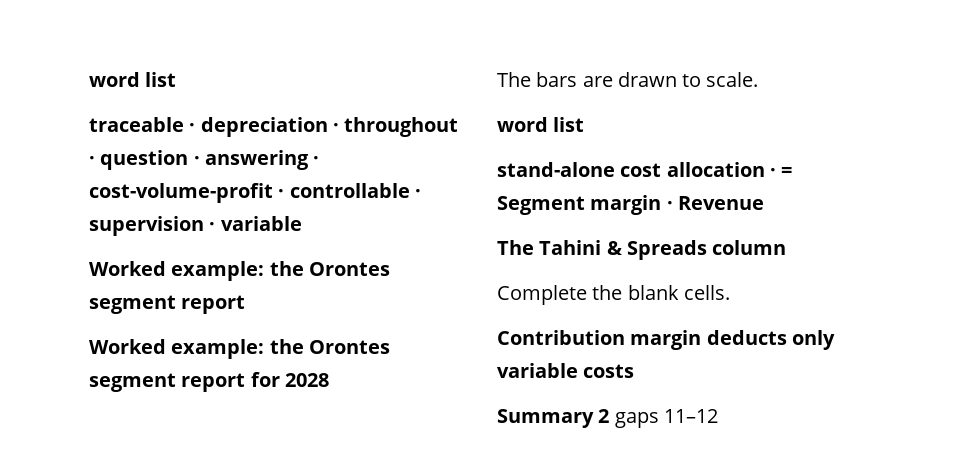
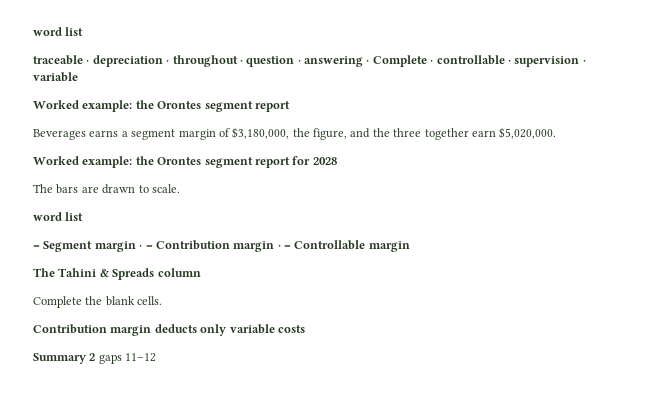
- traceable · depreciation · throughout · question · answering · cost-volume-profit · controllable · supervision · variable
+ traceable · depreciation · throughout · question · answering · Complete · controllable · supervision · variable
+ Beverages earns a segment margin of $3,180,000, the figure, and the three together earn $5,020,000.
- stand-alone cost allocation · = Segment margin · Revenue
+ = Segment margin · = Contribution margin · = Controllable margin

